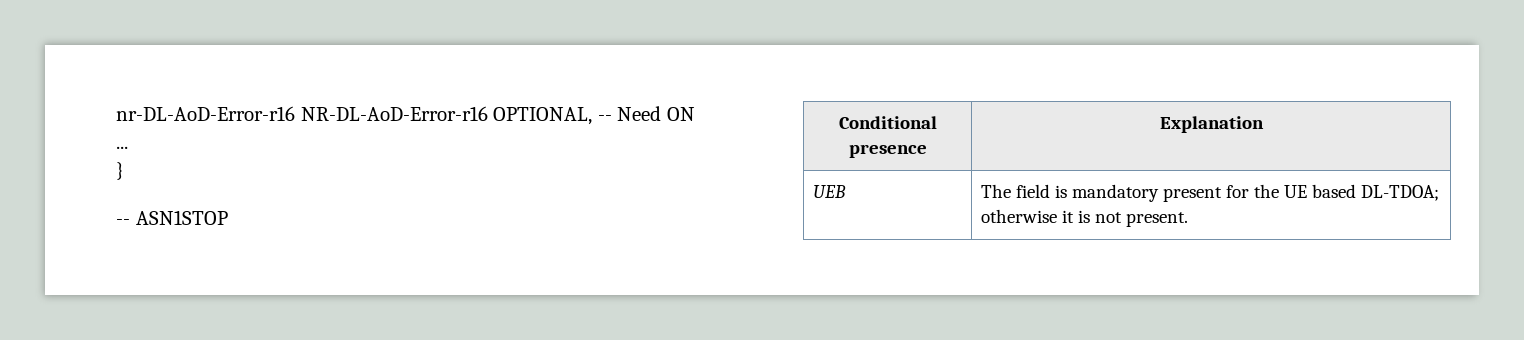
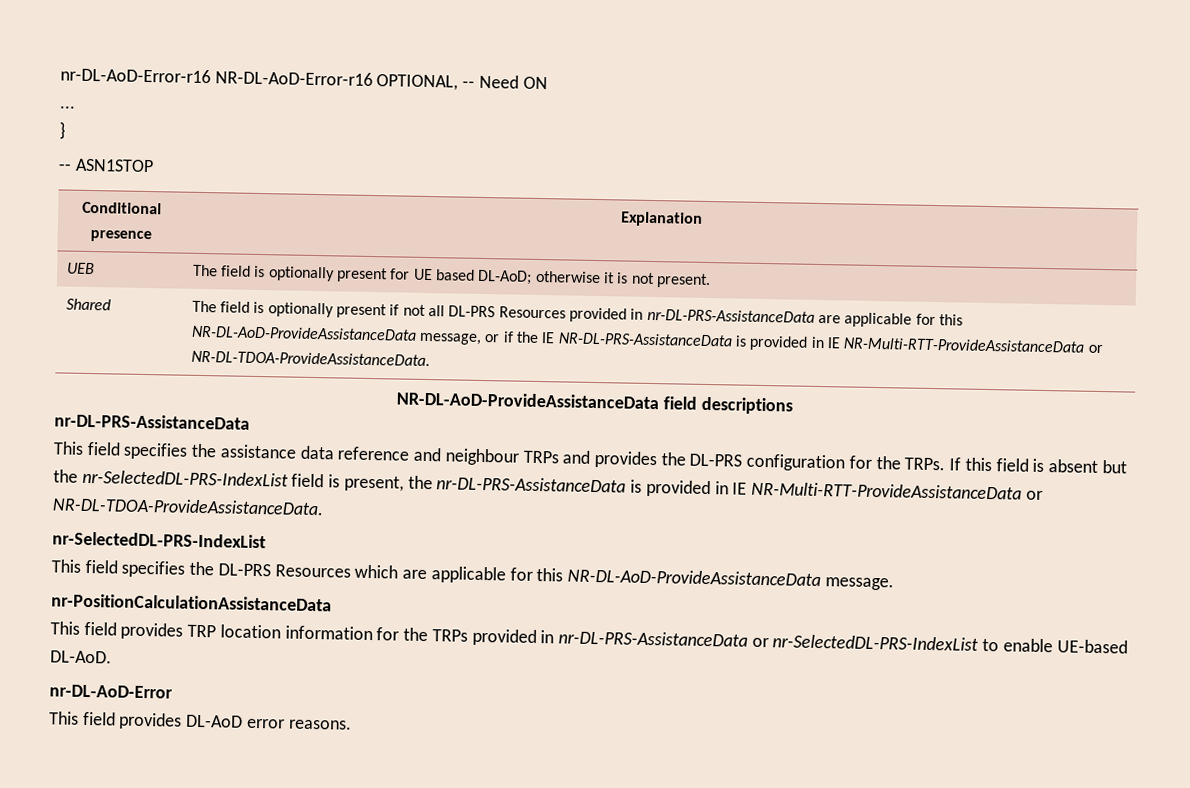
- UEB | The field is mandatory present for the UE based DL-TDOA; otherwise it is not present.
+ UEB | The field is optionally present for UE based DL-AoD; otherwise it is not present.
+ Shared | The field is optionally present if not all DL-PRS Resources provided in nr-DL-PRS-AssistanceData are applicable for this NR-DL-AoD-ProvideAssistanceData message, or if the IE NR-DL-PRS-AssistanceData is provided in IE NR-Multi-RTT-ProvideAssistanceData or NR-DL-TDOA-ProvideAssistanceData.
+ NR-DL-AoD-ProvideAssistanceData field descriptions
+ nr-DL-PRS-AssistanceData
+ This field specifies the assistance data reference and neighbour TRPs and provides the DL-PRS configuration for the TRPs. If this field is absent but the nr-SelectedDL-PRS-IndexList field is present, the nr-DL-PRS-AssistanceData is provided in IE NR-Multi-RTT-ProvideAssistanceData or NR-DL-TDOA-ProvideAssistanceData.
+ nr-SelectedDL-PRS-IndexList
+ This field specifies the DL-PRS Resources which are applicable for this NR-DL-AoD-ProvideAssistanceData message.
+ nr-PositionCalculationAssistanceData
+ This field provides TRP location information for the TRPs provided in nr-DL-PRS-AssistanceData or nr-SelectedDL-PRS-IndexList to enable UE-based DL-AoD.
+ nr-DL-AoD-Error
+ This field provides DL-AoD error reasons.

